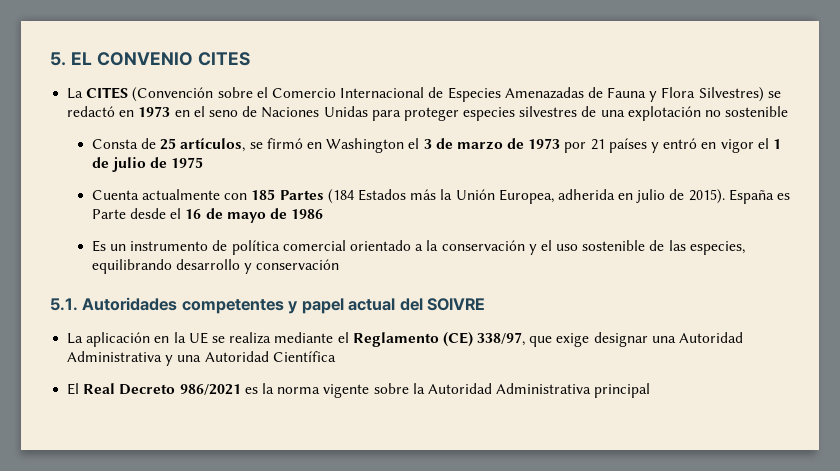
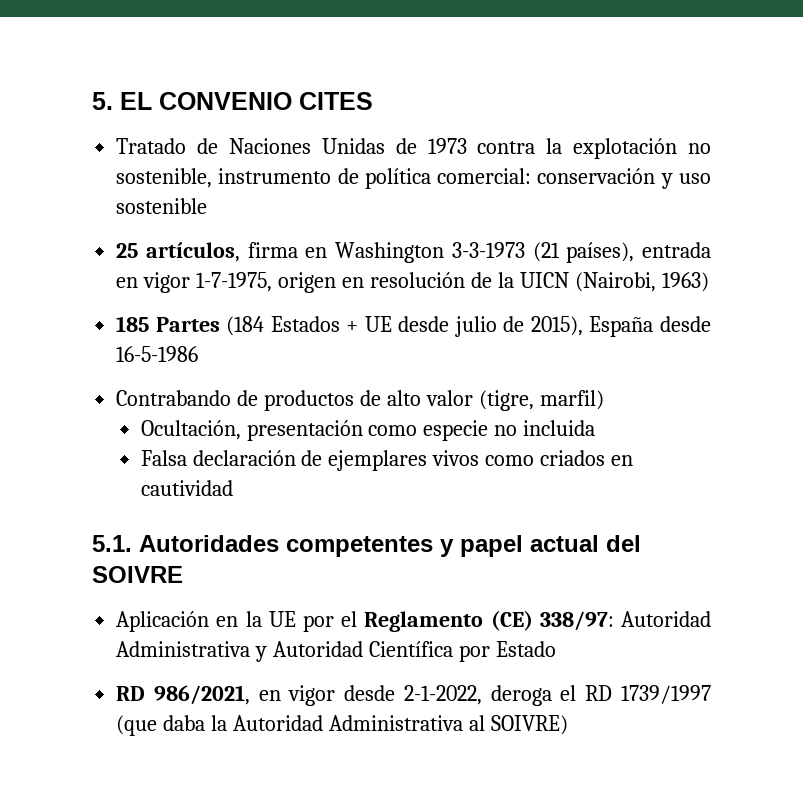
- La CITES (Convención sobre el Comercio Internacional de Especies Amenazadas de Fauna y Flora Silvestres) se redactó en 1973 en el seno de Naciones Unidas para proteger especies silvestres de una explotación no sostenible
- Consta de 25 artículos, se firmó en Washington el 3 de marzo de 1973 por 21 países y entró en vigor el 1 de julio de 1975
- Cuenta actualmente con 185 Partes (184 Estados más la Unión Europea, adherida en julio de 2015). España es Parte desde el 16 de mayo de 1986
- Es un instrumento de política comercial orientado a la conservación y el uso sostenible de las especies, equilibrando desarrollo y conservación
+ Tratado de Naciones Unidas de 1973 contra la explotación no sostenible, instrumento de política comercial: conservación y uso sostenible
+ 25 artículos, firma en Washington 3-3-1973 (21 países), entrada en vigor 1-7-1975, origen en resolución de la UICN (Nairobi, 1963)
+ 185 Partes (184 Estados + UE desde julio de 2015), España desde 16-5-1986
+ Contrabando de productos de alto valor (tigre, marfil)
+ Ocultación, presentación como especie no incluida
+ Falsa declaración de ejemplares vivos como criados en cautividad
- La aplicación en la UE se realiza mediante el Reglamento (CE) 338/97, que exige designar una Autoridad Administrativa y una Autoridad Científica
- El Real Decreto 986/2021 es la norma vigente sobre la Autoridad Administrativa principal
+ Aplicación en la UE por el Reglamento (CE) 338/97: Autoridad Administrativa y Autoridad Científica por Estado
+ RD 986/2021, en vigor desde 2-1-2022, deroga el RD 1739/1997 (que daba la Autoridad Administrativa al SOIVRE)

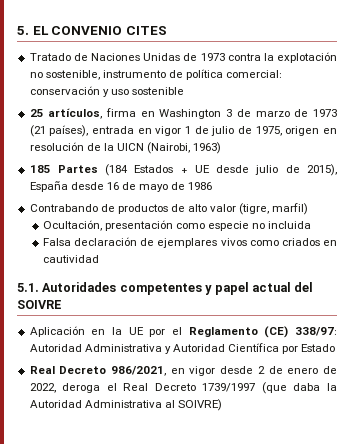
- 25 artículos, firma en Washington 3-3-1973 (21 países), entrada en vigor 1-7-1975, origen en resolución de la UICN (Nairobi, 1963)
+ 25 artículos, firma en Washington 3 de marzo de 1973 (21 países), entrada en vigor 1 de julio de 1975, origen en resolución de la UICN (Nairobi, 1963)
- 185 Partes (184 Estados + UE desde julio de 2015), España desde 16-5-1986
+ 185 Partes (184 Estados + UE desde julio de 2015), España desde 16 de mayo de 1986
- RD 986/2021, en vigor desde 2-1-2022, deroga el RD 1739/1997 (que daba la Autoridad Administrativa al SOIVRE)
+ Real Decreto 986/2021, en vigor desde 2 de enero de 2022, deroga el Real Decreto 1739/1997 (que daba la Autoridad Administrativa al SOIVRE)

